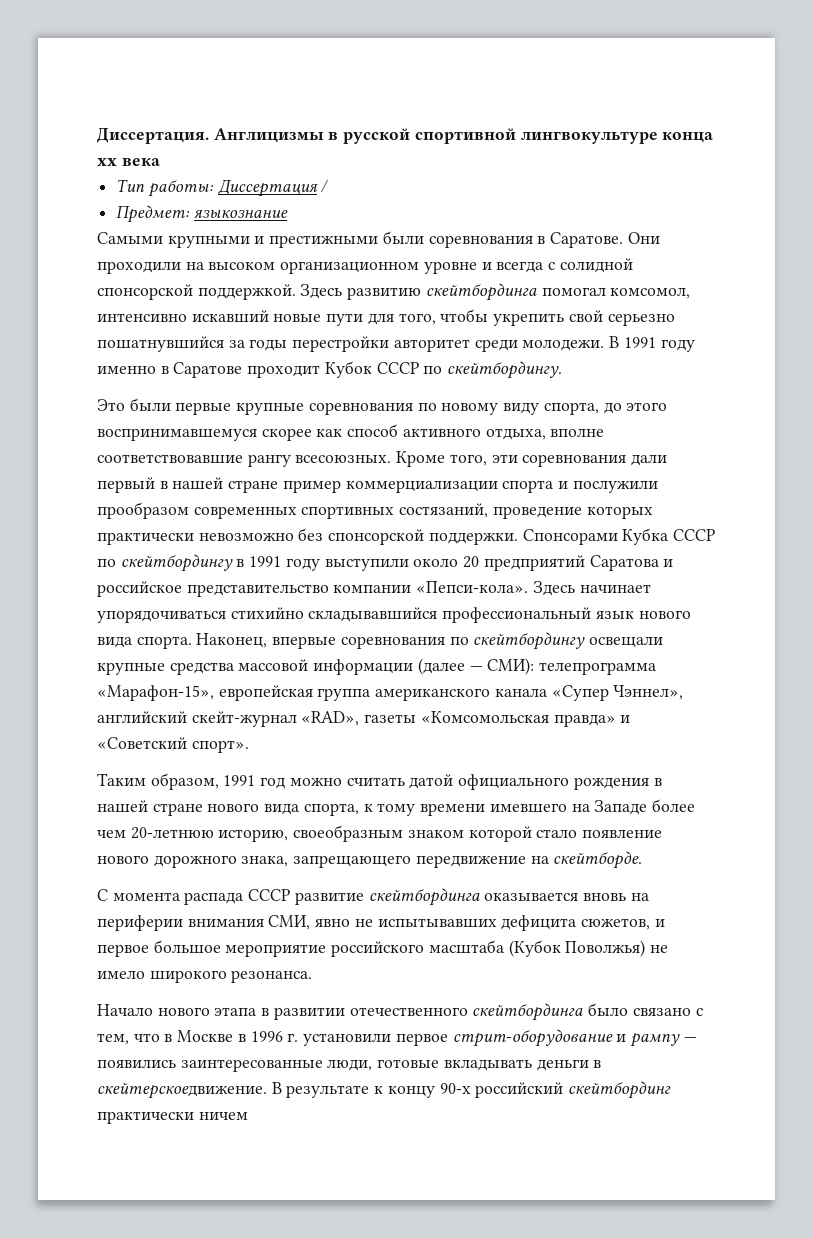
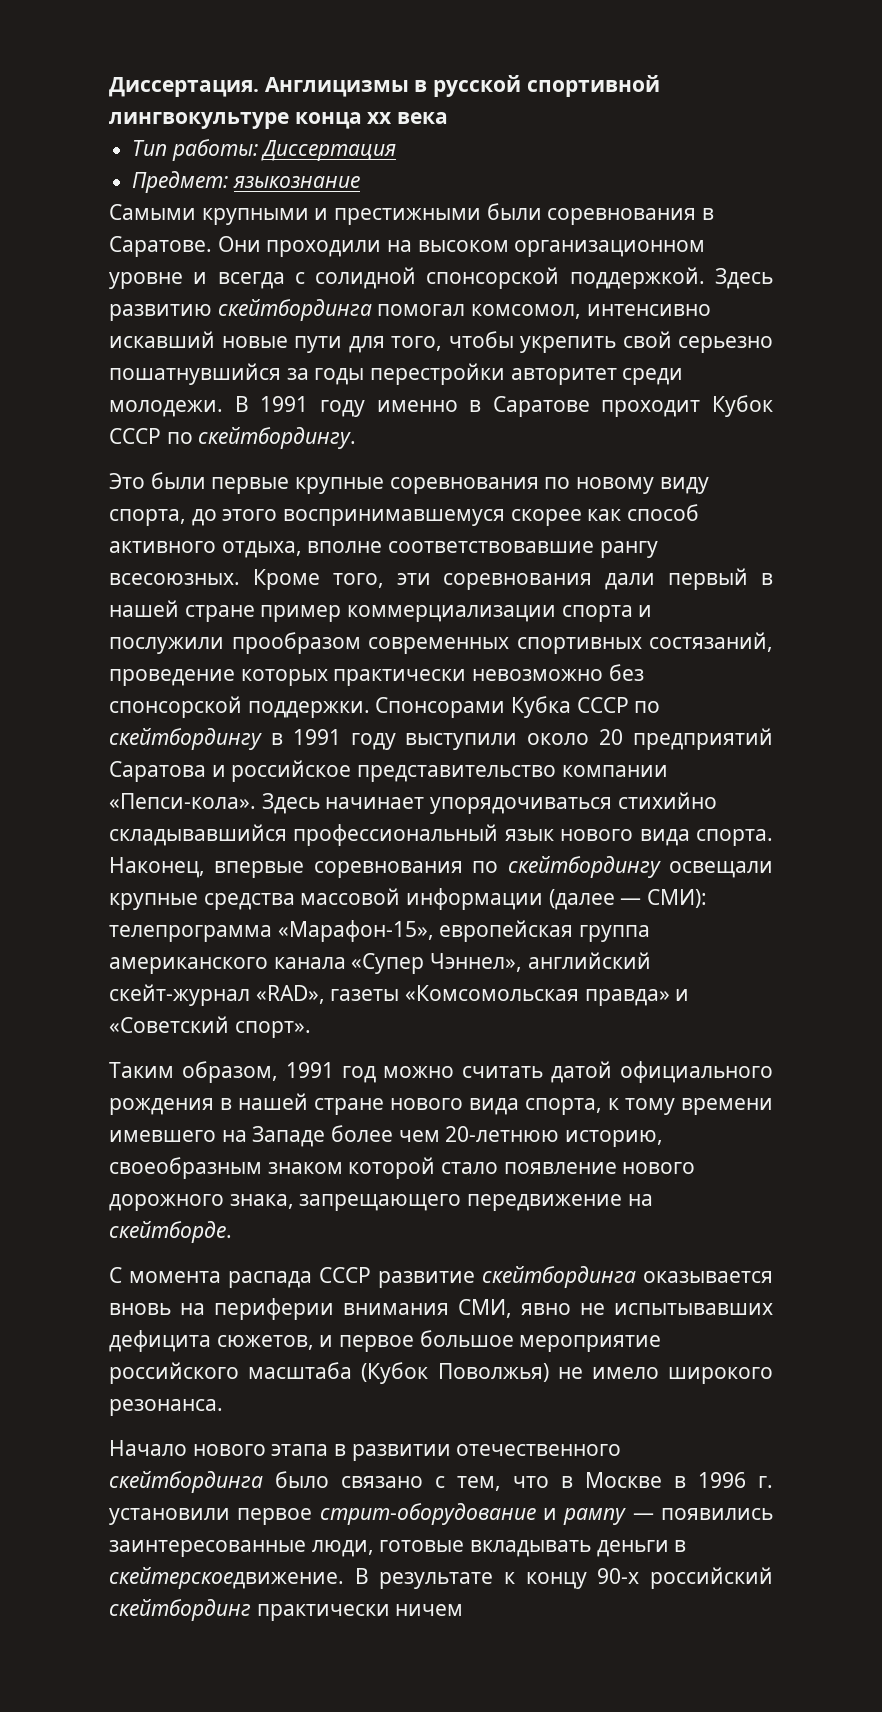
- Тип работы: Диссертация /
+ Тип работы: Диссертация

